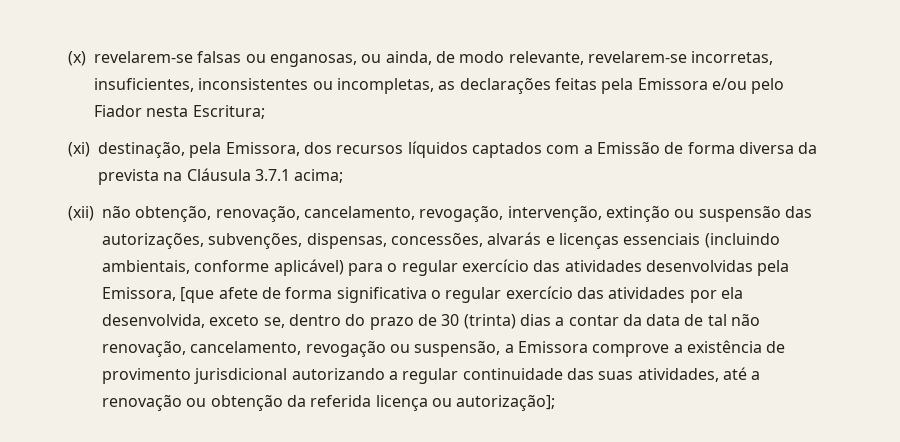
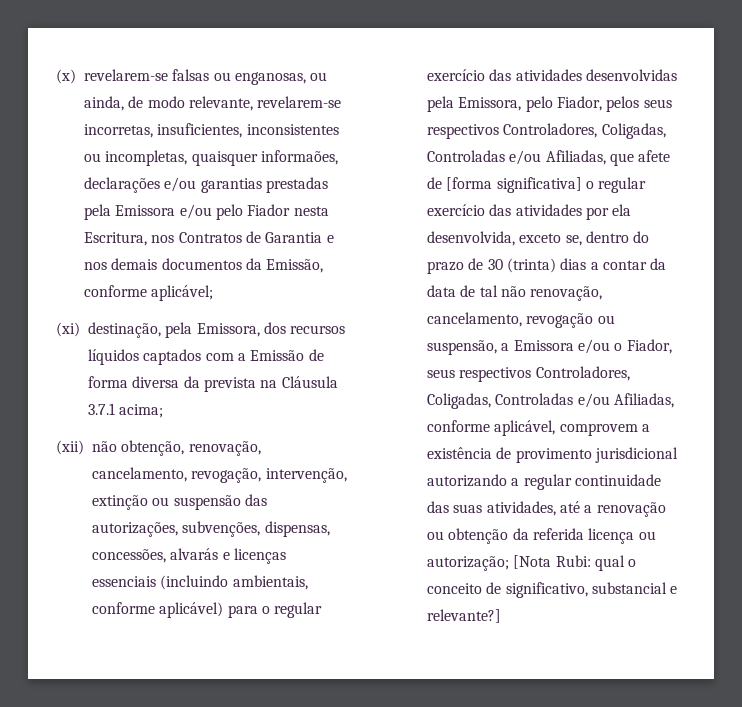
- (x) revelarem-se falsas ou enganosas, ou ainda, de modo relevante, revelarem-se incorretas, insuficientes, inconsistentes ou incompletas, as declarações feitas pela Emissora e/ou pelo Fiador nesta Escritura;
+ (x) revelarem-se falsas ou enganosas, ou ainda, de modo relevante, revelarem-se incorretas, insuficientes, inconsistentes ou incompletas, quaisquer informaões, declarações e/ou garantias prestadas pela Emissora e/ou pelo Fiador nesta Escritura, nos Contratos de Garantia e nos demais documentos da Emissão, conforme aplicável;
- (xii) não obtenção, renovação, cancelamento, revogação, intervenção, extinção ou suspensão das autorizações, subvenções, dispensas, concessões, alvarás e licenças essenciais (incluindo ambientais, conforme aplicável) para o regular exercício das atividades desenvolvidas pela Emissora, [que afete de forma significativa o regular exercício das atividades por ela desenvolvida, exceto se, dentro do prazo de 30 (trinta) dias a contar da data de tal não renovação, cancelamento, revogação ou suspensão, a Emissora comprove a existência de provimento jurisdicional autorizando a regular continuidade das suas atividades, até a renovação ou obtenção da referida licença ou autorização];
+ (xii) não obtenção, renovação, cancelamento, revogação, intervenção, extinção ou suspensão das autorizações, subvenções, dispensas, concessões, alvarás e licenças essenciais (incluindo ambientais, conforme aplicável) para o regular exercício das atividades desenvolvidas pela Emissora, pelo Fiador, pelos seus respectivos Controladores, Coligadas, Controladas e/ou Afiliadas, que afete de [forma significativa] o regular exercício das atividades por ela desenvolvida, exceto se, dentro do prazo de 30 (trinta) dias a contar da data de tal não renovação, cancelamento, revogação ou suspensão, a Emissora e/ou o Fiador, seus respectivos Controladores, Coligadas, Controladas e/ou Afiliadas, conforme aplicável, comprovem a existência de provimento jurisdicional autorizando a regular continuidade das suas atividades, até a renovação ou obtenção da referida licença ou autorização; [Nota Rubi: qual o conceito de significativo, substancial e relevante?]

